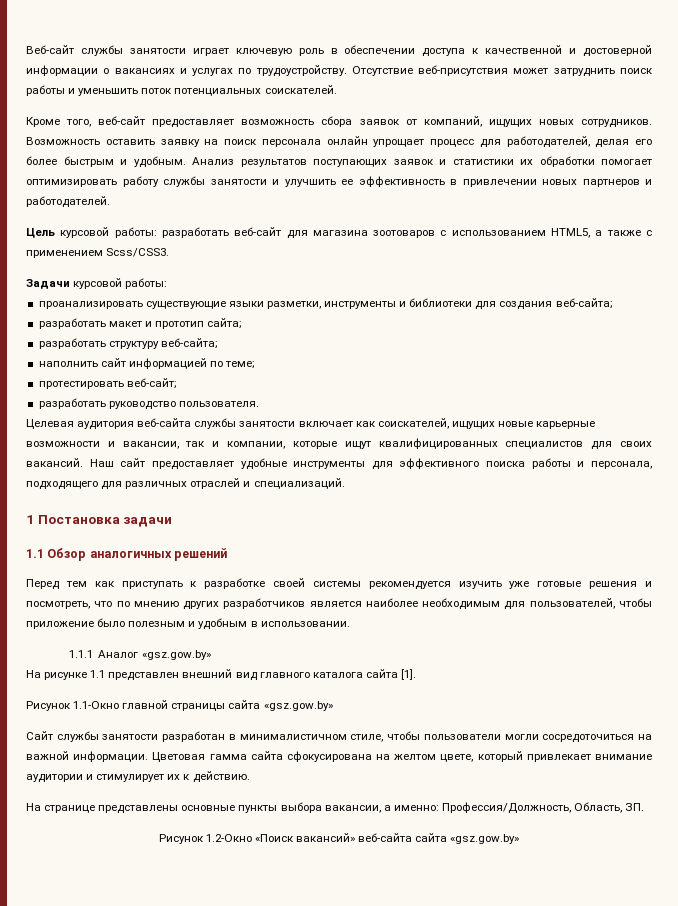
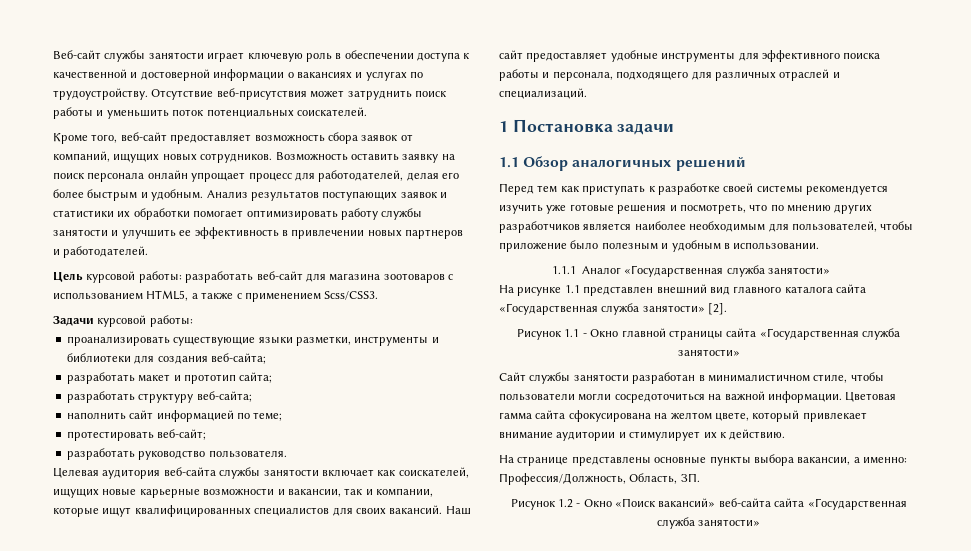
- 1.1.1 Аналог «gsz.gow.by»
+ 1.1.1 Аналог «Государственная служба занятости»
- На рисунке 1.1 представлен внешний вид главного каталога сайта [1].
- Рисунок 1.1-Окно главной страницы сайта «gsz.gow.by»
+ На рисунке 1.1 представлен внешний вид главного каталога сайта «Государственная служба занятости» [2].
+ Рисунок 1.1 - Окно главной страницы сайта «Государственная служба занятости»
- Рисунок 1.2-Окно «Поиск вакансий» веб-сайта сайта «gsz.gow.by»
+ Рисунок 1.2 - Окно «Поиск вакансий» веб-сайта сайта «Государственная служба занятости»

